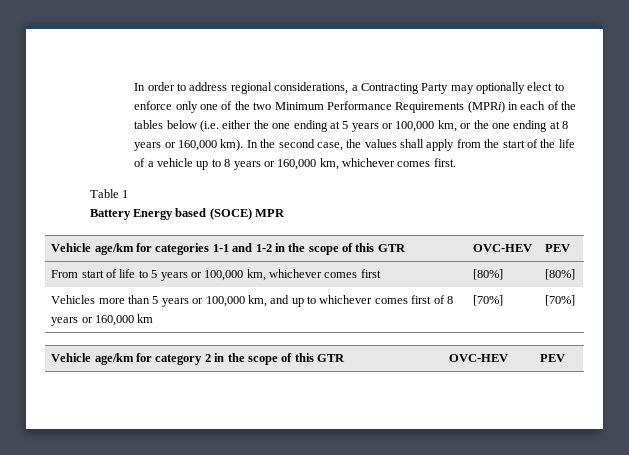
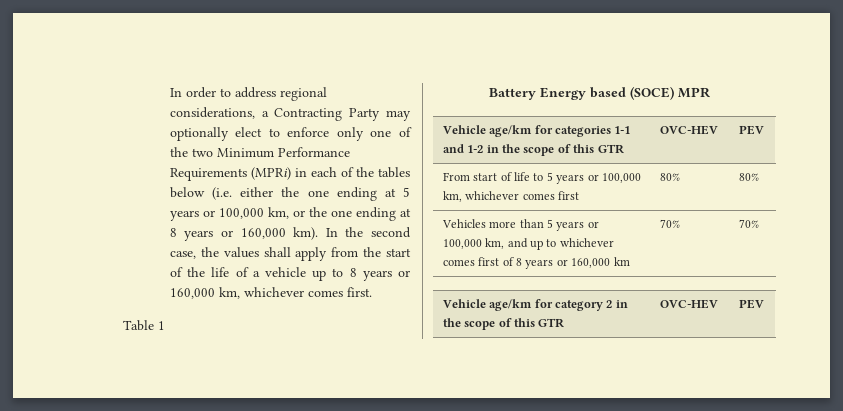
- From start of life to 5 years or 100,000 km, whichever comes first | [80%] | [80%]
+ From start of life to 5 years or 100,000 km, whichever comes first | 80% | 80%
- Vehicles more than 5 years or 100,000 km, and up to whichever comes first of 8 years or 160,000 km | [70%] | [70%]
+ Vehicles more than 5 years or 100,000 km, and up to whichever comes first of 8 years or 160,000 km | 70% | 70%

